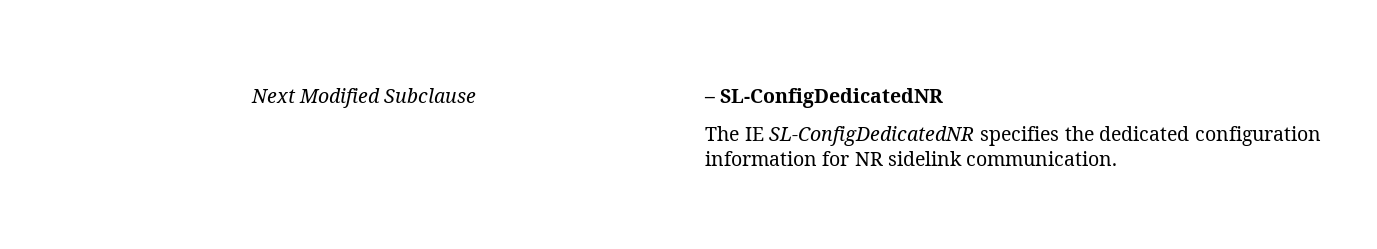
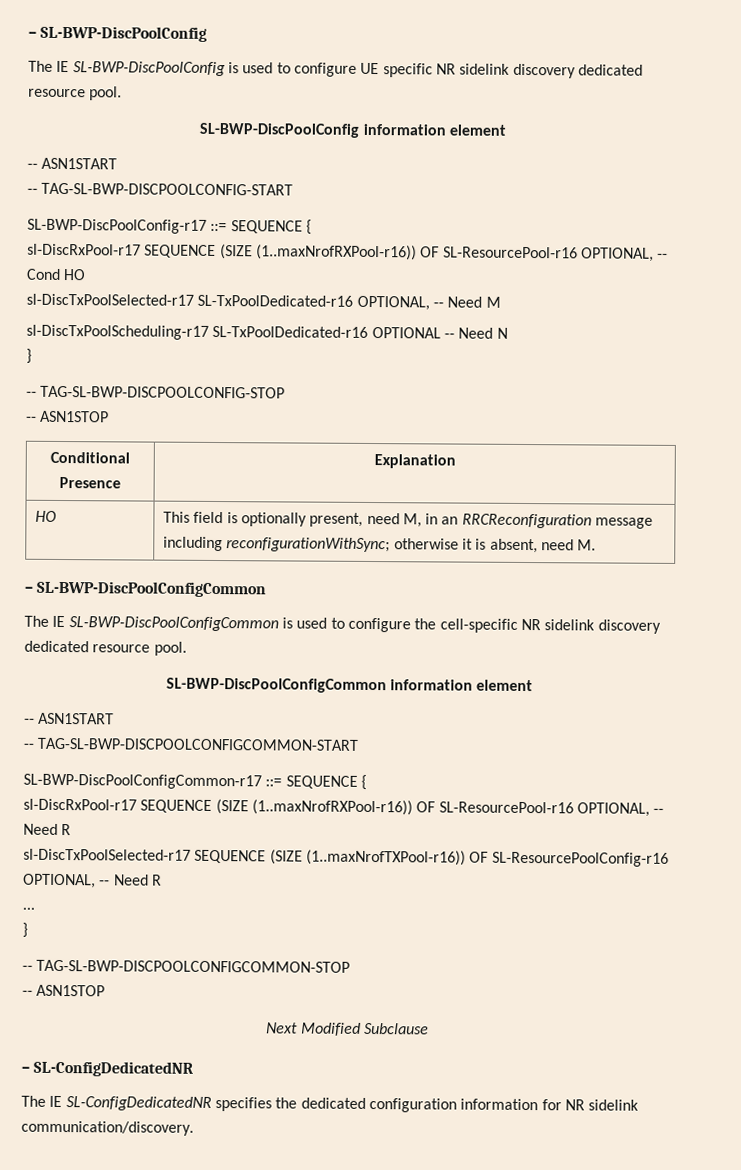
+ – SL-BWP-DiscPoolConfig
+ The IE SL-BWP-DiscPoolConfig is used to configure UE specific NR sidelink discovery dedicated resource pool.
+ SL-BWP-DiscPoolConfig information element
+ -- ASN1START
+ -- TAG-SL-BWP-DISCPOOLCONFIG-START
+ SL-BWP-DiscPoolConfig-r17 ::= SEQUENCE {
+ sl-DiscRxPool-r17 SEQUENCE (SIZE (1..maxNrofRXPool-r16)) OF SL-ResourcePool-r16 OPTIONAL, -- Cond HO
+ sl-DiscTxPoolSelected-r17 SL-TxPoolDedicated-r16 OPTIONAL, -- Need M
+ sl-DiscTxPoolScheduling-r17 SL-TxPoolDedicated-r16 OPTIONAL -- Need N
+ }
+ -- TAG-SL-BWP-DISCPOOLCONFIG-STOP
+ -- ASN1STOP
+ Conditional Presence | Explanation
+ HO | This field is optionally present, need M, in an RRCReconfiguration message including reconfigurationWithSync; otherwise it is absent, need M.
+ – SL-BWP-DiscPoolConfigCommon
+ The IE SL-BWP-DiscPoolConfigCommon is used to configure the cell-specific NR sidelink discovery dedicated resource pool.
+ SL-BWP-DiscPoolConfigCommon information element
+ -- ASN1START
+ -- TAG-SL-BWP-DISCPOOLCONFIGCOMMON-START
+ SL-BWP-DiscPoolConfigCommon-r17 ::= SEQUENCE {
+ sl-DiscRxPool-r17 SEQUENCE (SIZE (1..maxNrofRXPool-r16)) OF SL-ResourcePool-r16 OPTIONAL, -- Need R
+ sl-DiscTxPoolSelected-r17 SEQUENCE (SIZE (1..maxNrofTXPool-r16)) OF SL-ResourcePoolConfig-r16 OPTIONAL, -- Need R
+ ...
+ }
+ -- TAG-SL-BWP-DISCPOOLCONFIGCOMMON-STOP
+ -- ASN1STOP
- The IE SL-ConfigDedicatedNR specifies the dedicated configuration information for NR sidelink communication.
+ The IE SL-ConfigDedicatedNR specifies the dedicated configuration information for NR sidelink communication/discovery.

